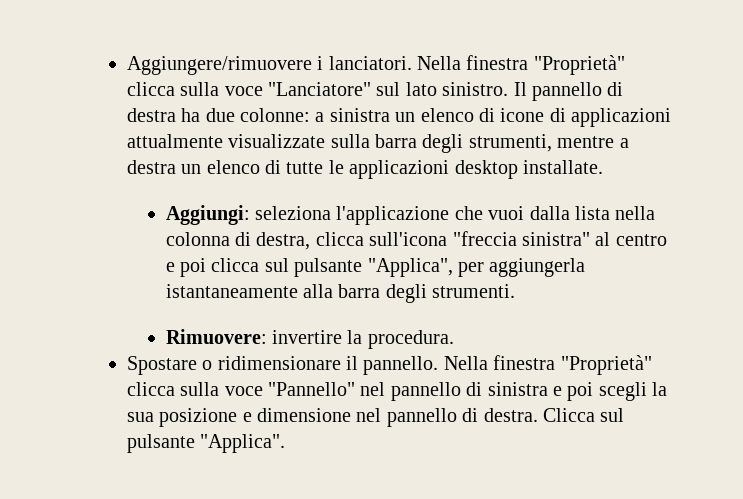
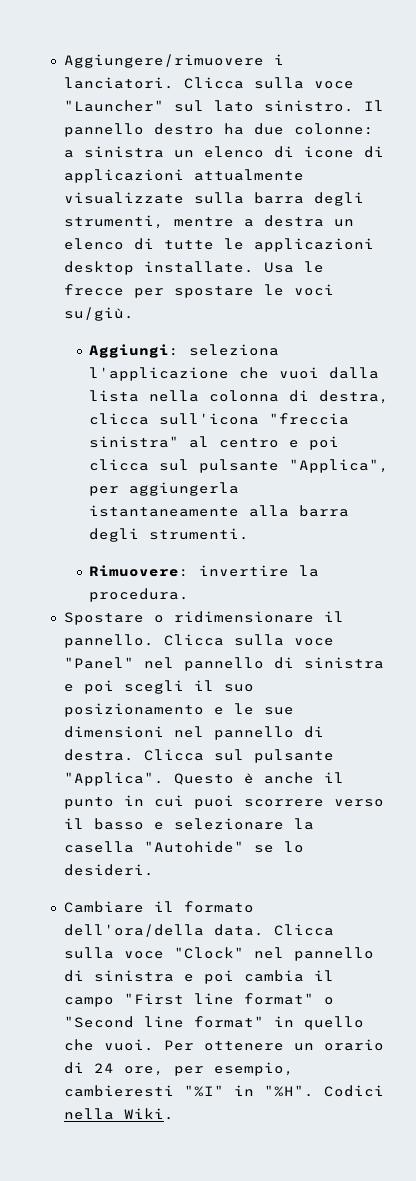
- Nella finestra "Proprietà" clicca sulla voce "Lanciatore" sul lato sinistro.
+ Clicca sulla voce "Launcher" sul lato sinistro.
- Il pannello di destra ha due colonne: a sinistra un elenco di icone di applicazioni attualmente visualizzate sulla barra degli strumenti, mentre a destra un elenco di tutte le applicazioni desktop installate.
+ Il pannello destro ha due colonne: a sinistra un elenco di icone di applicazioni attualmente visualizzate sulla barra degli strumenti, mentre a destra un elenco di tutte le applicazioni desktop installate. Usa le frecce per spostare le voci su/giù.
- Nella finestra "Proprietà" clicca sulla voce "Pannello" nel pannello di sinistra e poi scegli la sua posizione e dimensione nel pannello di destra.
+ Clicca sulla voce "Panel" nel pannello di sinistra e poi scegli il suo posizionamento e le sue dimensioni nel pannello di destra.
+ Questo è anche il punto in cui puoi scorrere verso il basso e selezionare la casella "Autohide" se lo desideri.
+ Cambiare il formato dell'ora/della data. Clicca sulla voce "Clock" nel pannello di sinistra e poi cambia il campo "First line format" o "Second line format" in quello che vuoi. Per ottenere un orario di 24 ore, per esempio, cambieresti "%I" in "%H". Codici nella Wiki.

